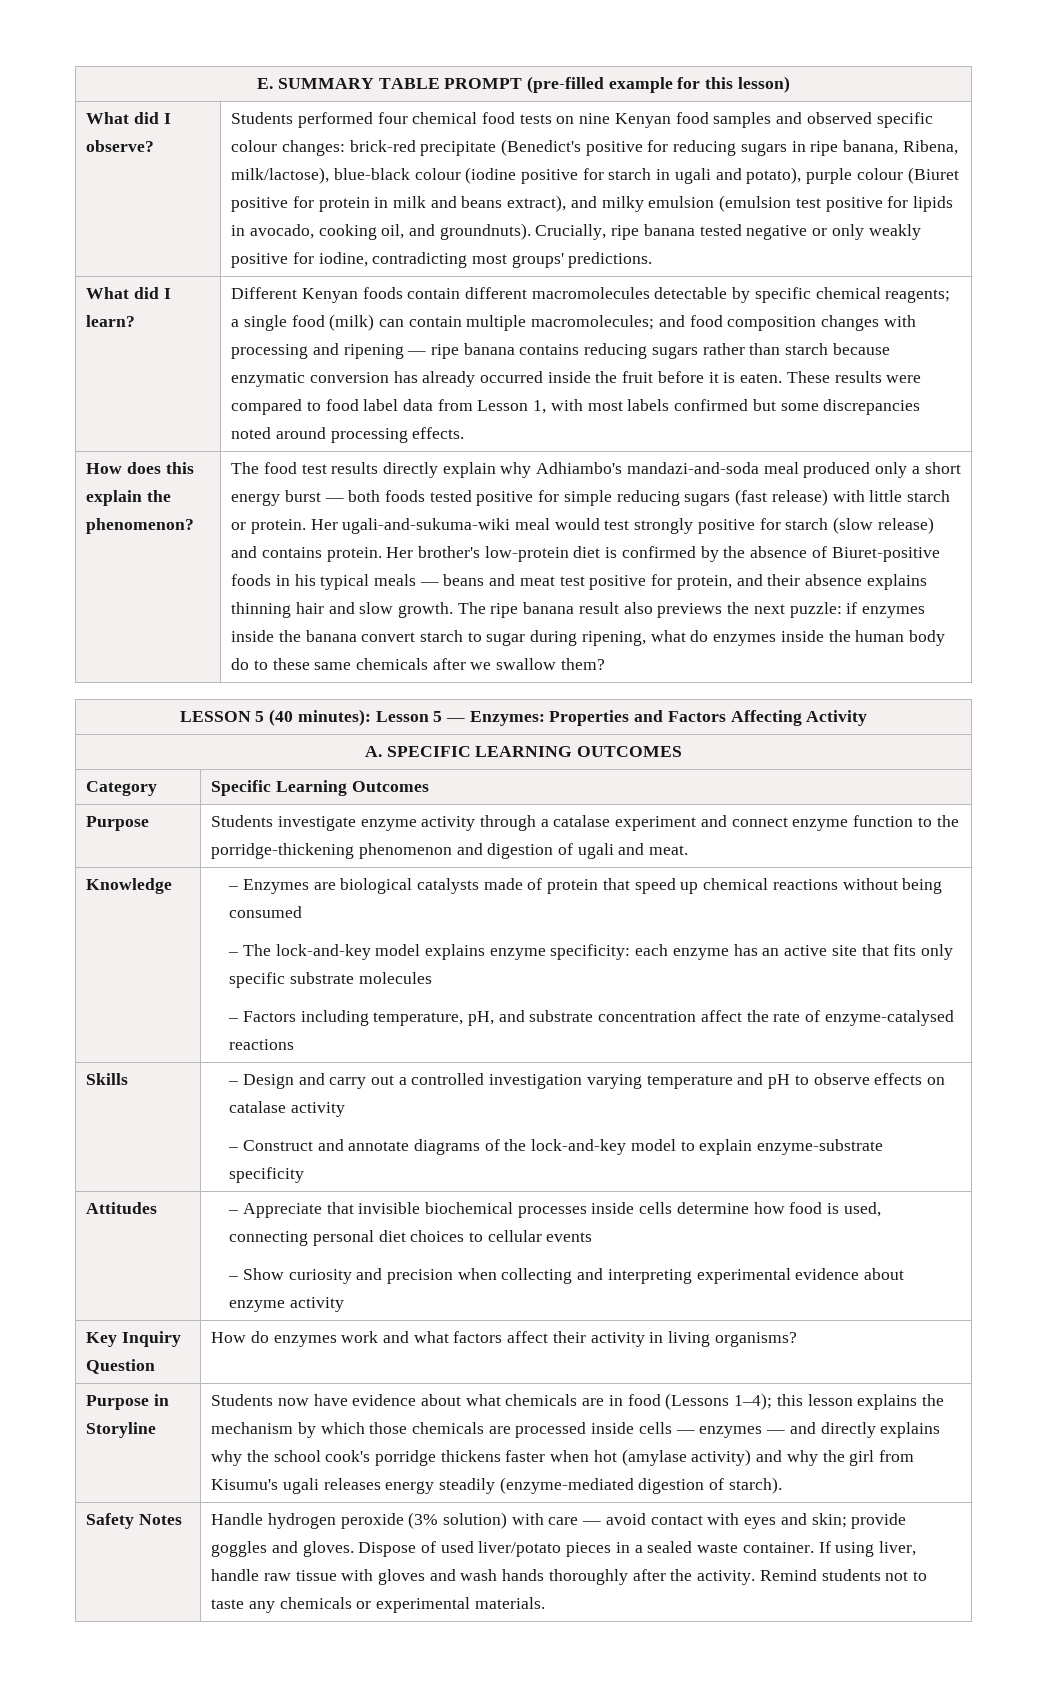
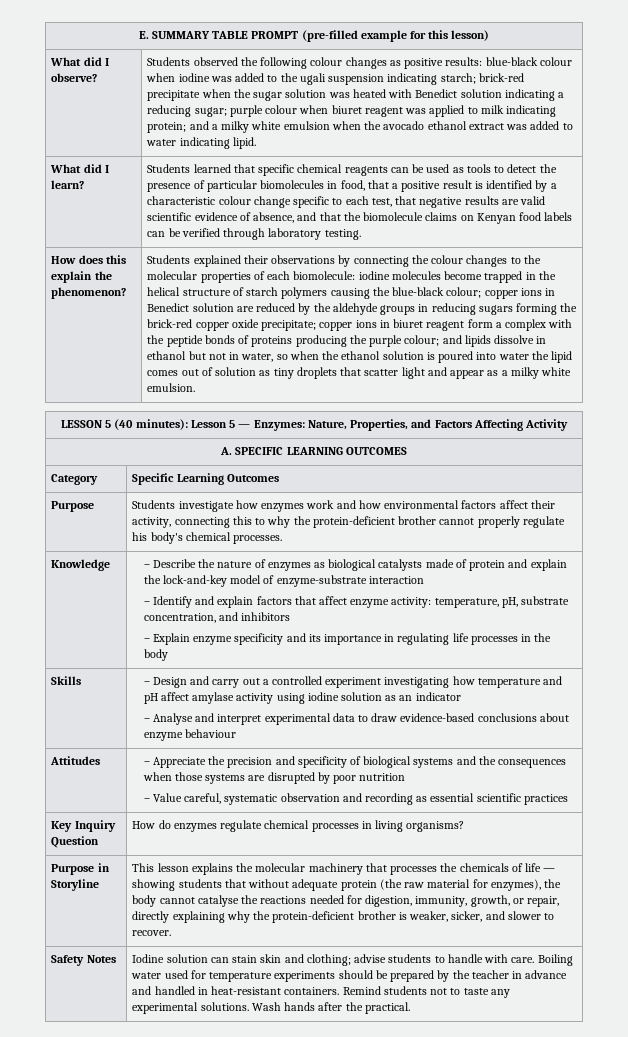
- Students performed four chemical food tests on nine Kenyan food samples and observed specific colour changes: brick-red precipitate (Benedict's positive for reducing sugars in ripe banana, Ribena, milk/lactose), blue-black colour (iodine positive for starch in ugali and potato), purple colour (Biuret positive for protein in milk and beans extract), and milky emulsion (emulsion test positive for lipids in avocado, cooking oil, and groundnuts). Crucially, ripe banana tested negative or only weakly positive for iodine, contradicting most groups' predictions.
- What did I learn? | Different Kenyan foods contain different macromolecules detectable by specific chemical reagents; a single food (milk) can contain multiple macromolecules; and food composition changes with processing and ripening — ripe banana contains reducing sugars rather than starch because enzymatic conversion has already occurred inside the fruit before it is eaten. These results were compared to food label data from Lesson 1, with most labels confirmed but some discrepancies noted around processing effects.
+ Students observed the following colour changes as positive results: blue-black colour when iodine was added to the ugali suspension indicating starch; brick-red precipitate when the sugar solution was heated with Benedict solution indicating a reducing sugar; purple colour when biuret reagent was applied to milk indicating protein; and a milky white emulsion when the avocado ethanol extract was added to water indicating lipid.
+ What did I learn? | Students learned that specific chemical reagents can be used as tools to detect the presence of particular biomolecules in food, that a positive result is identified by a characteristic colour change specific to each test, that negative results are valid scientific evidence of absence, and that the biomolecule claims on Kenyan food labels can be verified through laboratory testing.
- The food test results directly explain why Adhiambo's mandazi-and-soda meal produced only a short energy burst — both foods tested positive for simple reducing sugars (fast release) with little starch or protein. Her ugali-and-sukuma-wiki meal would test strongly positive for starch (slow release) and contains protein. Her brother's low-protein diet is confirmed by the absence of Biuret-positive foods in his typical meals — beans and meat test positive for protein, and their absence explains thinning hair and slow growth. The ripe banana result also previews the next puzzle: if enzymes inside the banana convert starch to sugar during ripening, what do enzymes inside the human body do to these same chemicals after we swallow them?
+ Students explained their observations by connecting the colour changes to the molecular properties of each biomolecule: iodine molecules become trapped in the helical structure of starch polymers causing the blue-black colour; copper ions in Benedict solution are reduced by the aldehyde groups in reducing sugars forming the brick-red copper oxide precipitate; copper ions in biuret reagent form a complex with the peptide bonds of proteins producing the purple colour; and lipids dissolve in ethanol but not in water, so when the ethanol solution is poured into water the lipid comes out of solution as tiny droplets that scatter light and appear as a milky white emulsion.
- LESSON 5 (40 minutes): Lesson 5 — Enzymes: Properties and Factors Affecting Activity
+ LESSON 5 (40 minutes): Lesson 5 — Enzymes: Nature, Properties, and Factors Affecting Activity
- Purpose | Students investigate enzyme activity through a catalase experiment and connect enzyme function to the porridge-thickening phenomenon and digestion of ugali and meat.
- Knowledge | – Enzymes are biological catalysts made of protein that speed up chemical reactions without being consumed
- – The lock-and-key model explains enzyme specificity: each enzyme has an active site that fits only specific substrate molecules
- – Factors including temperature, pH, and substrate concentration affect the rate of enzyme-catalysed reactions
+ Purpose | Students investigate how enzymes work and how environmental factors affect their activity, connecting this to why the protein-deficient brother cannot properly regulate his body's chemical processes.
+ Knowledge | – Describe the nature of enzymes as biological catalysts made of protein and explain the lock-and-key model of enzyme-substrate interaction
+ – Identify and explain factors that affect enzyme activity: temperature, pH, substrate concentration, and inhibitors
+ – Explain enzyme specificity and its importance in regulating life processes in the body
- Skills | – Design and carry out a controlled investigation varying temperature and pH to observe effects on catalase activity
- – Construct and annotate diagrams of the lock-and-key model to explain enzyme-substrate specificity
- Attitudes | – Appreciate that invisible biochemical processes inside cells determine how food is used, connecting personal diet choices to cellular events
- – Show curiosity and precision when collecting and interpreting experimental evidence about enzyme activity
+ Skills | – Design and carry out a controlled experiment investigating how temperature and pH affect amylase activity using iodine solution as an indicator
+ – Analyse and interpret experimental data to draw evidence-based conclusions about enzyme behaviour
+ Attitudes | – Appreciate the precision and specificity of biological systems and the consequences when those systems are disrupted by poor nutrition
+ – Value careful, systematic observation and recording as essential scientific practices
- Key Inquiry Question | How do enzymes work and what factors affect their activity in living organisms?
+ Key Inquiry Question | How do enzymes regulate chemical processes in living organisms?
- Students now have evidence about what chemicals are in food (Lessons 1–4); this lesson explains the mechanism by which those chemicals are processed inside cells — enzymes — and directly explains why the school cook's porridge thickens faster when hot (amylase activity) and why the girl from Kisumu's ugali releases energy steadily (enzyme-mediated digestion of starch).
- Safety Notes | Handle hydrogen peroxide (3% solution) with care — avoid contact with eyes and skin; provide goggles and gloves. Dispose of used liver/potato pieces in a sealed waste container. If using liver, handle raw tissue with gloves and wash hands thoroughly after the activity.
+ This lesson explains the molecular machinery that processes the chemicals of life — showing students that without adequate protein (the raw material for enzymes), the body cannot catalyse the reactions needed for digestion, immunity, growth, or repair, directly explaining why the protein-deficient brother is weaker, sicker, and slower to recover.
+ Safety Notes | Iodine solution can stain skin and clothing; advise students to handle with care. Boiling water used for temperature experiments should be prepared by the teacher in advance and handled in heat-resistant containers.
- Remind students not to taste any chemicals or experimental materials.
+ Remind students not to taste any experimental solutions. Wash hands after the practical.

